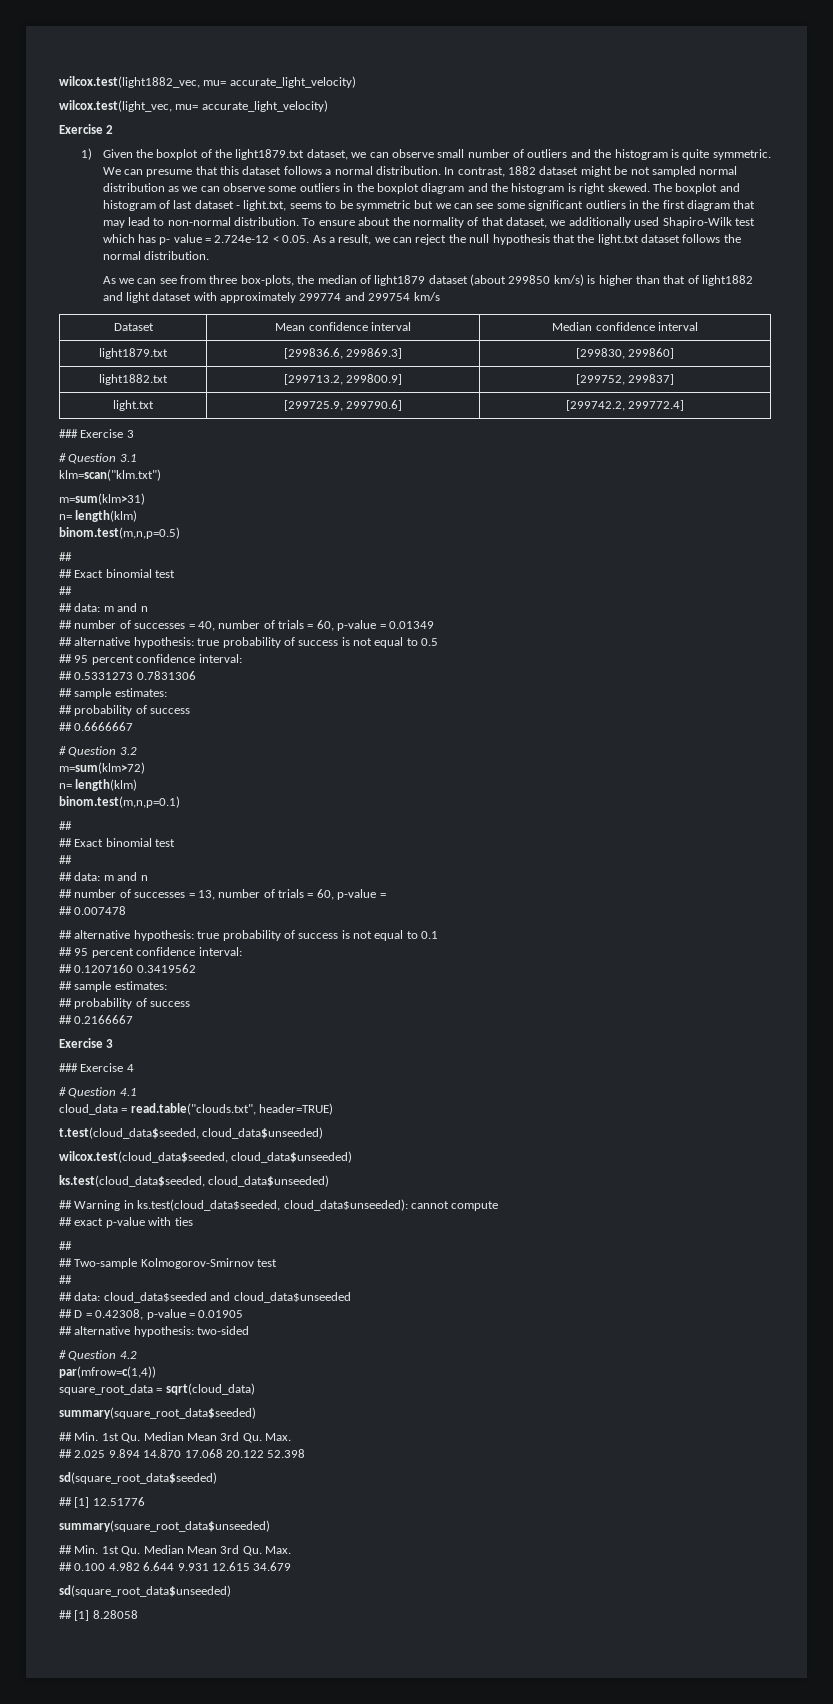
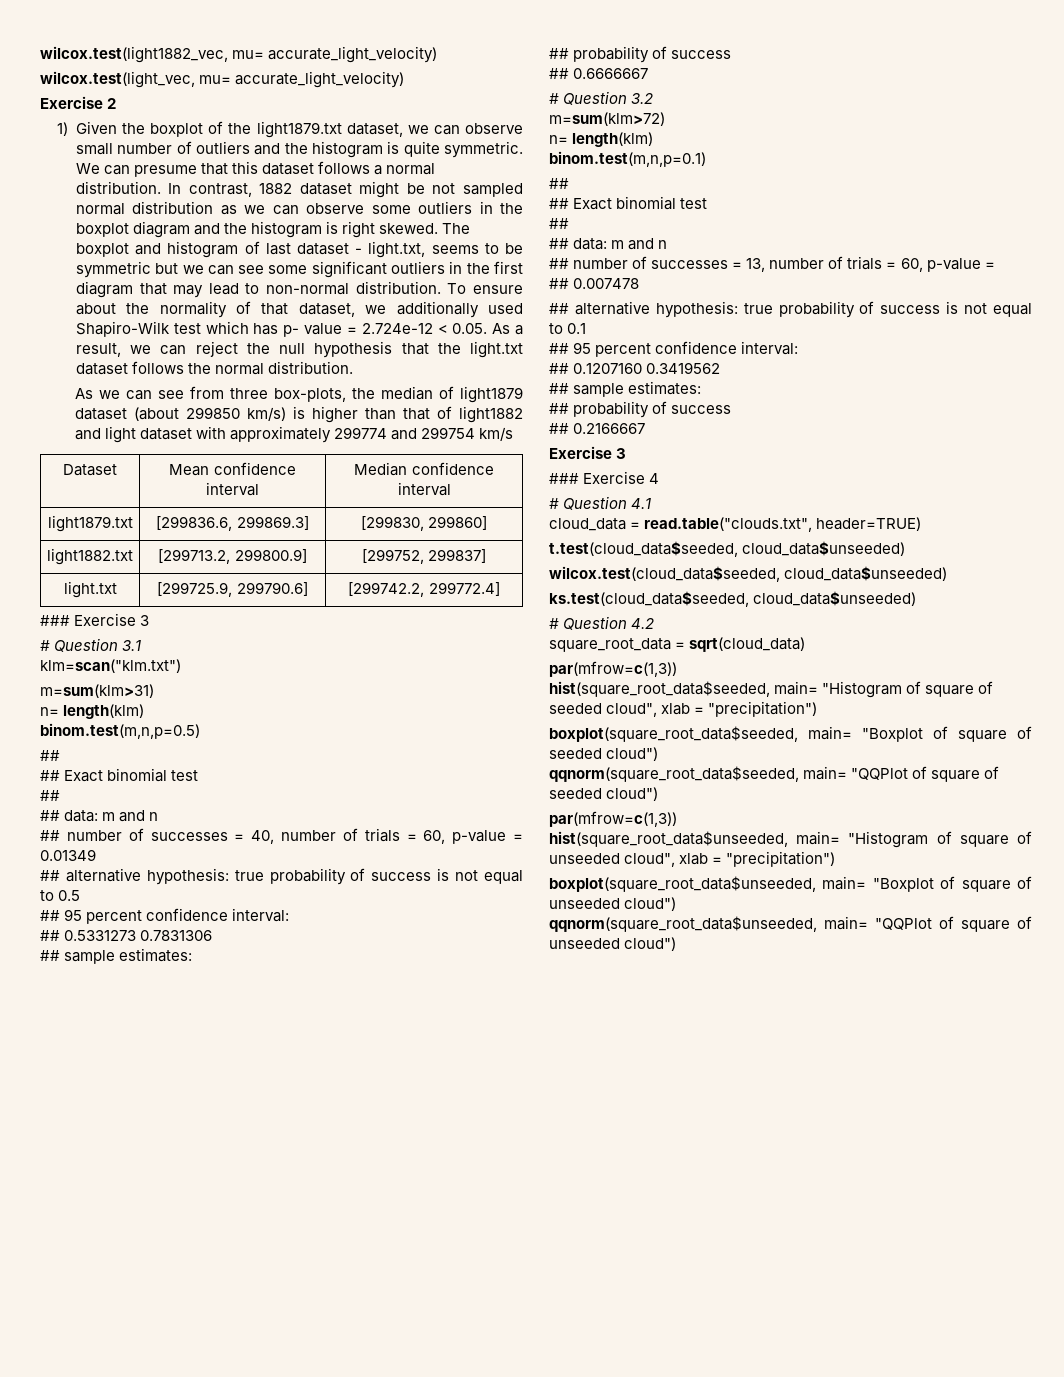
- ## Warning in ks.test(cloud_data$seeded, cloud_data$unseeded): cannot compute
- ## exact p-value with ties
- ##
- ## Two-sample Kolmogorov-Smirnov test
- ##
- ## data: cloud_data$seeded and cloud_data$unseeded
- ## D = 0.42308, p-value = 0.01905
- ## alternative hypothesis: two-sided
- par(mfrow=c(1,4))
  square_root_data = sqrt(cloud_data)
- summary(square_root_data$seeded)
- ## Min. 1st Qu. Median Mean 3rd Qu. Max.
- ## 2.025 9.894 14.870 17.068 20.122 52.398
- sd(square_root_data$seeded)
- ## [1] 12.51776
- summary(square_root_data$unseeded)
- ## Min. 1st Qu. Median Mean 3rd Qu. Max.
- ## 0.100 4.982 6.644 9.931 12.615 34.679
- sd(square_root_data$unseeded)
- ## [1] 8.28058
+ par(mfrow=c(1,3))
+ hist(square_root_data$seeded, main= "Histogram of square of seeded cloud", xlab = "precipitation")
+ boxplot(square_root_data$seeded, main= "Boxplot of square of seeded cloud")
+ qqnorm(square_root_data$seeded, main= "QQPlot of square of seeded cloud")
+ par(mfrow=c(1,3))
+ hist(square_root_data$unseeded, main= "Histogram of square of unseeded cloud", xlab = "precipitation")
+ boxplot(square_root_data$unseeded, main= "Boxplot of square of unseeded cloud")
+ qqnorm(square_root_data$unseeded, main= "QQPlot of square of unseeded cloud")

